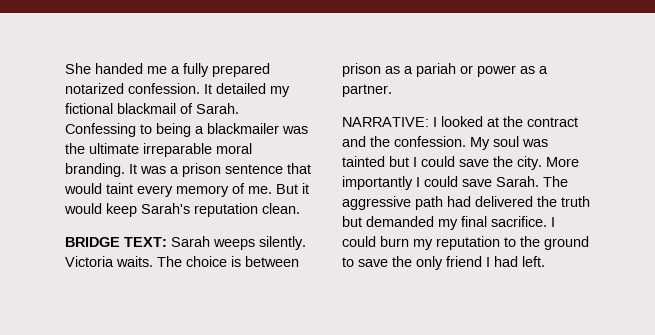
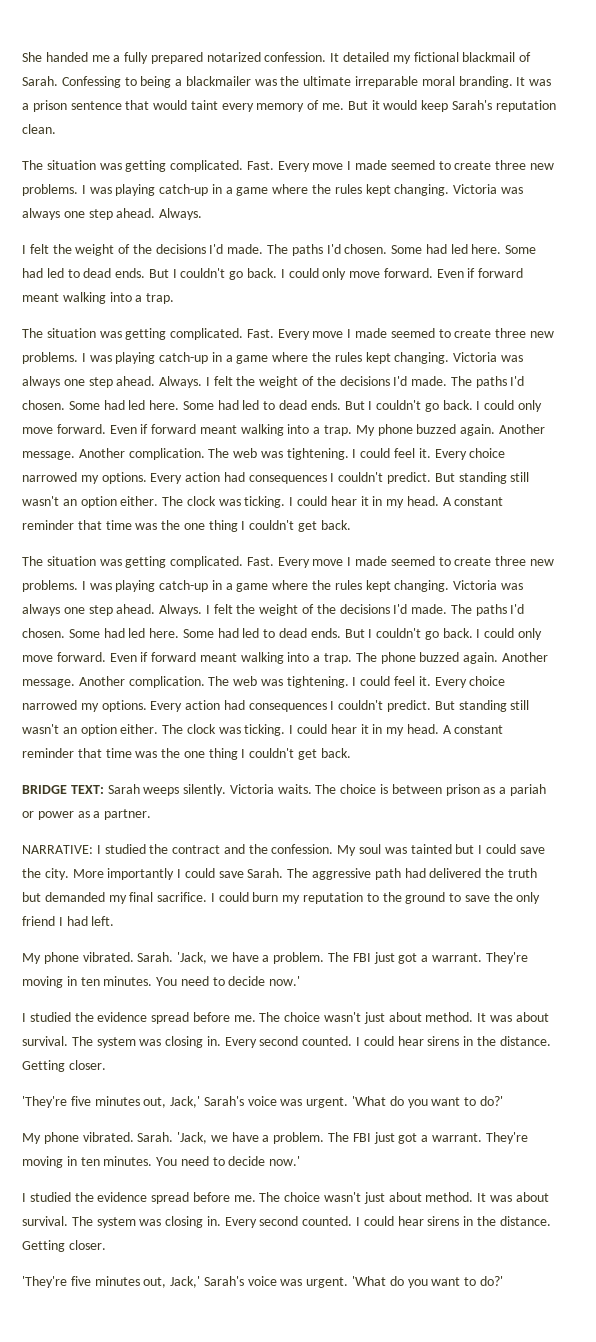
  But it would keep Sarah's reputation clean.
+ The situation was getting complicated. Fast. Every move I made seemed to create three new problems. I was playing catch-up in a game where the rules kept changing. Victoria was always one step ahead. Always.
+ I felt the weight of the decisions I'd made. The paths I'd chosen. Some had led here. Some had led to dead ends. But I couldn't go back. I could only move forward. Even if forward meant walking into a trap.
+ The situation was getting complicated. Fast. Every move I made seemed to create three new problems. I was playing catch-up in a game where the rules kept changing. Victoria was always one step ahead. Always. I felt the weight of the decisions I'd made. The paths I'd chosen. Some had led here. Some had led to dead ends. But I couldn't go back. I could only move forward. Even if forward meant walking into a trap. My phone buzzed again. Another message. Another complication. The web was tightening. I could feel it. Every choice narrowed my options. Every action had consequences I couldn't predict. But standing still wasn't an option either. The clock was ticking. I could hear it in my head. A constant reminder that time was the one thing I couldn't get back.
+ The situation was getting complicated. Fast. Every move I made seemed to create three new problems. I was playing catch-up in a game where the rules kept changing. Victoria was always one step ahead. Always. I felt the weight of the decisions I'd made. The paths I'd chosen. Some had led here. Some had led to dead ends. But I couldn't go back. I could only move forward. Even if forward meant walking into a trap. The phone buzzed again. Another message. Another complication. The web was tightening. I could feel it. Every choice narrowed my options. Every action had consequences I couldn't predict. But standing still wasn't an option either. The clock was ticking. I could hear it in my head. A constant reminder that time was the one thing I couldn't get back.
- NARRATIVE: I looked at the contract and the confession.
+ NARRATIVE: I studied the contract and the confession.
  I could burn my reputation to the ground to save the only friend I had left.
+ My phone vibrated. Sarah. 'Jack, we have a problem. The FBI just got a warrant. They're moving in ten minutes. You need to decide now.'
+ I studied the evidence spread before me. The choice wasn't just about method. It was about survival. The system was closing in. Every second counted. I could hear sirens in the distance. Getting closer.
+ 'They're five minutes out, Jack,' Sarah's voice was urgent. 'What do you want to do?'
+ My phone vibrated. Sarah. 'Jack, we have a problem. The FBI just got a warrant. They're moving in ten minutes. You need to decide now.'
+ I studied the evidence spread before me. The choice wasn't just about method. It was about survival. The system was closing in. Every second counted. I could hear sirens in the distance. Getting closer.
+ 'They're five minutes out, Jack,' Sarah's voice was urgent. 'What do you want to do?'

